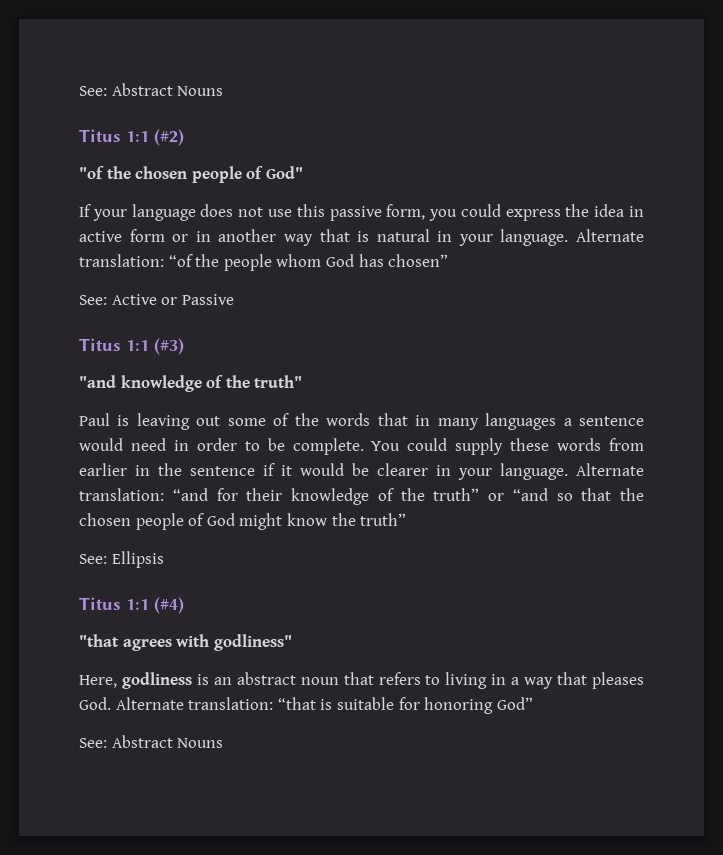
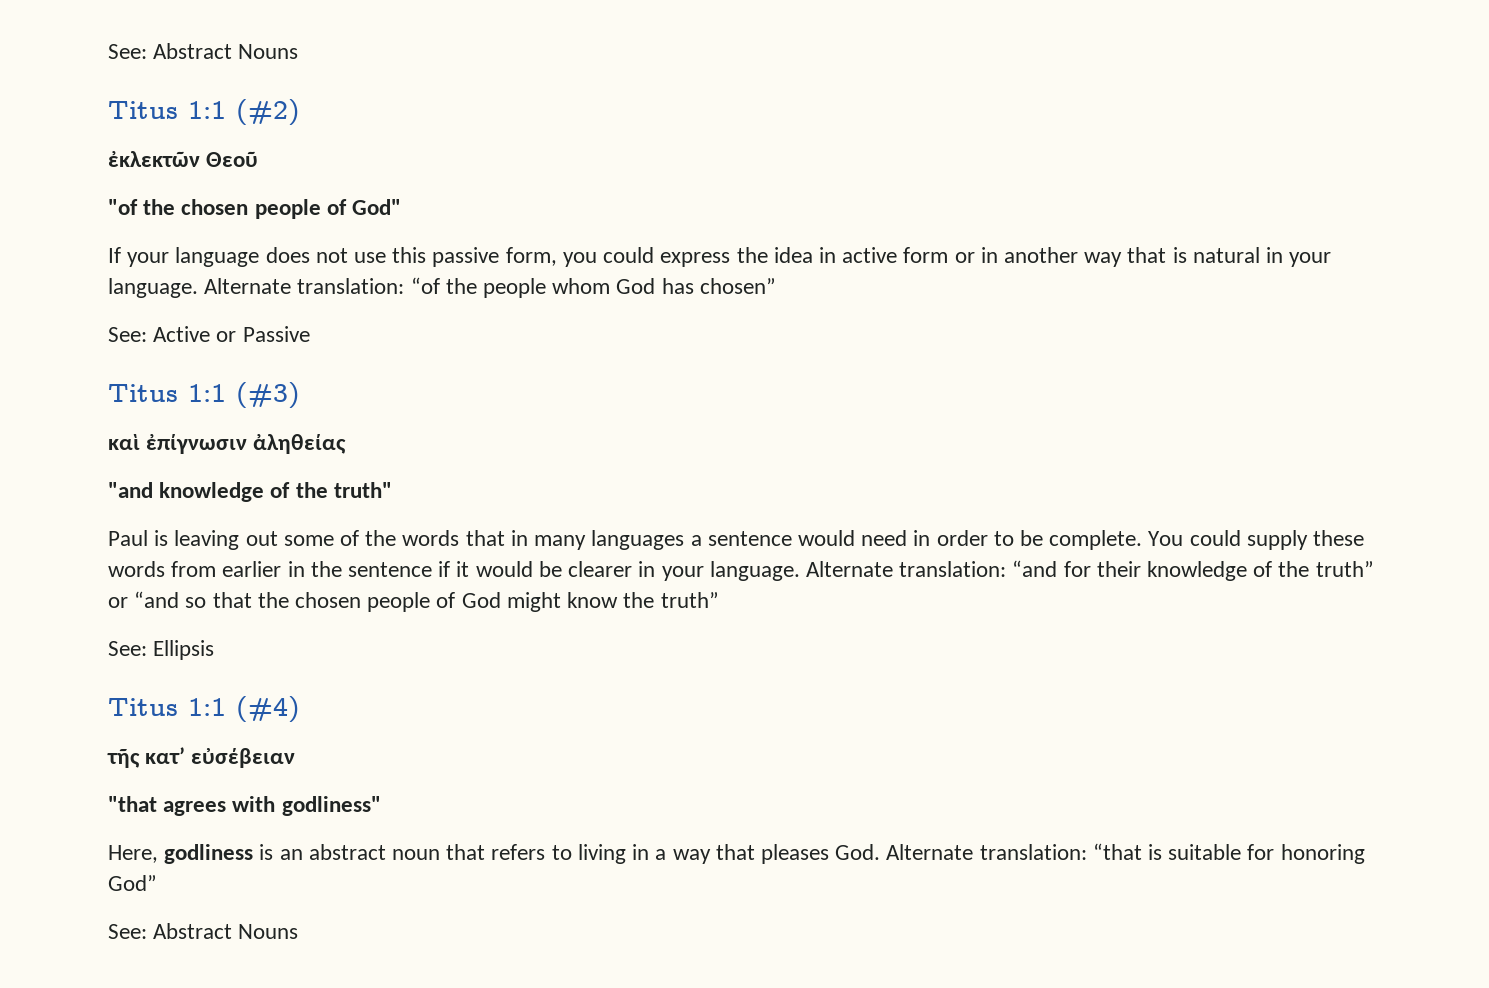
+ ἐκλεκτῶν Θεοῦ
+ καὶ ἐπίγνωσιν ἀληθείας
+ τῆς κατ’ εὐσέβειαν

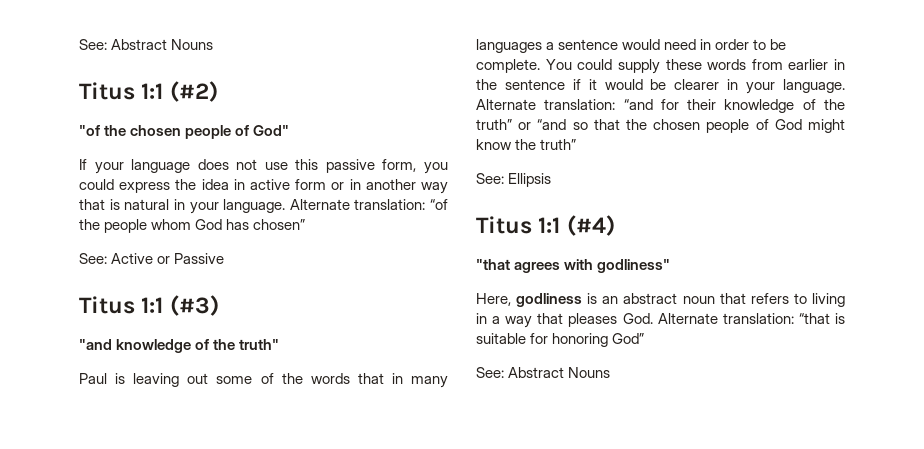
- ἐκλεκτῶν Θεοῦ
- καὶ ἐπίγνωσιν ἀληθείας
- τῆς κατ’ εὐσέβειαν

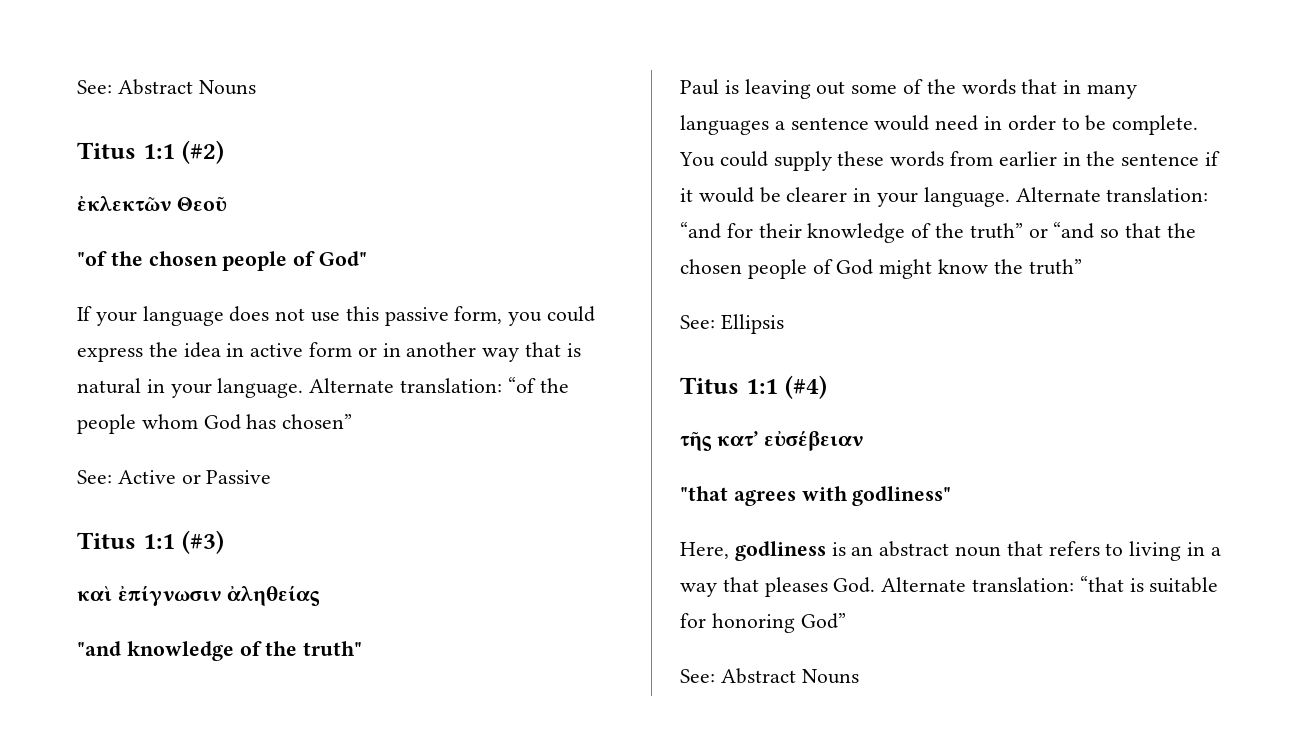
+ ἐκλεκτῶν Θεοῦ
+ καὶ ἐπίγνωσιν ἀληθείας
+ τῆς κατ’ εὐσέβειαν

